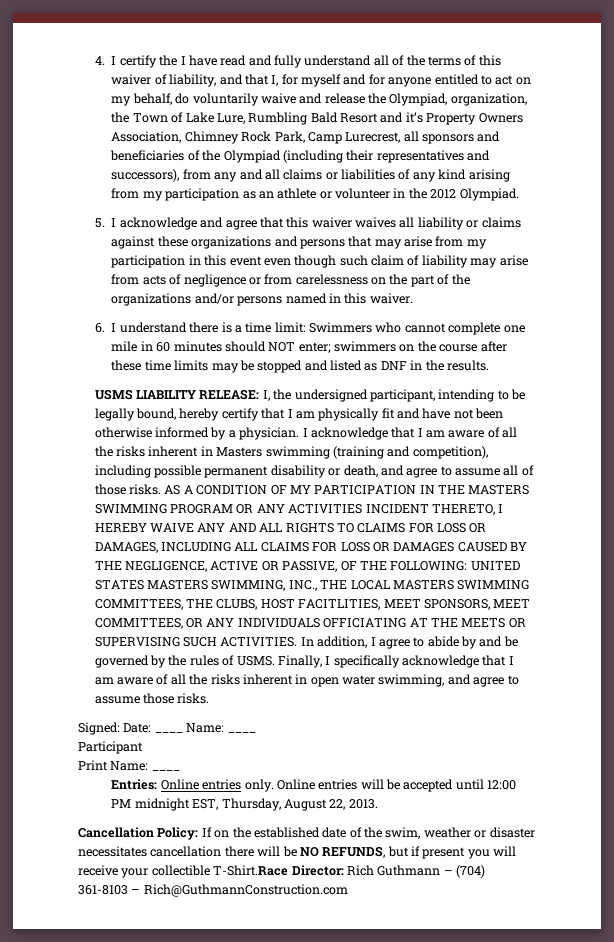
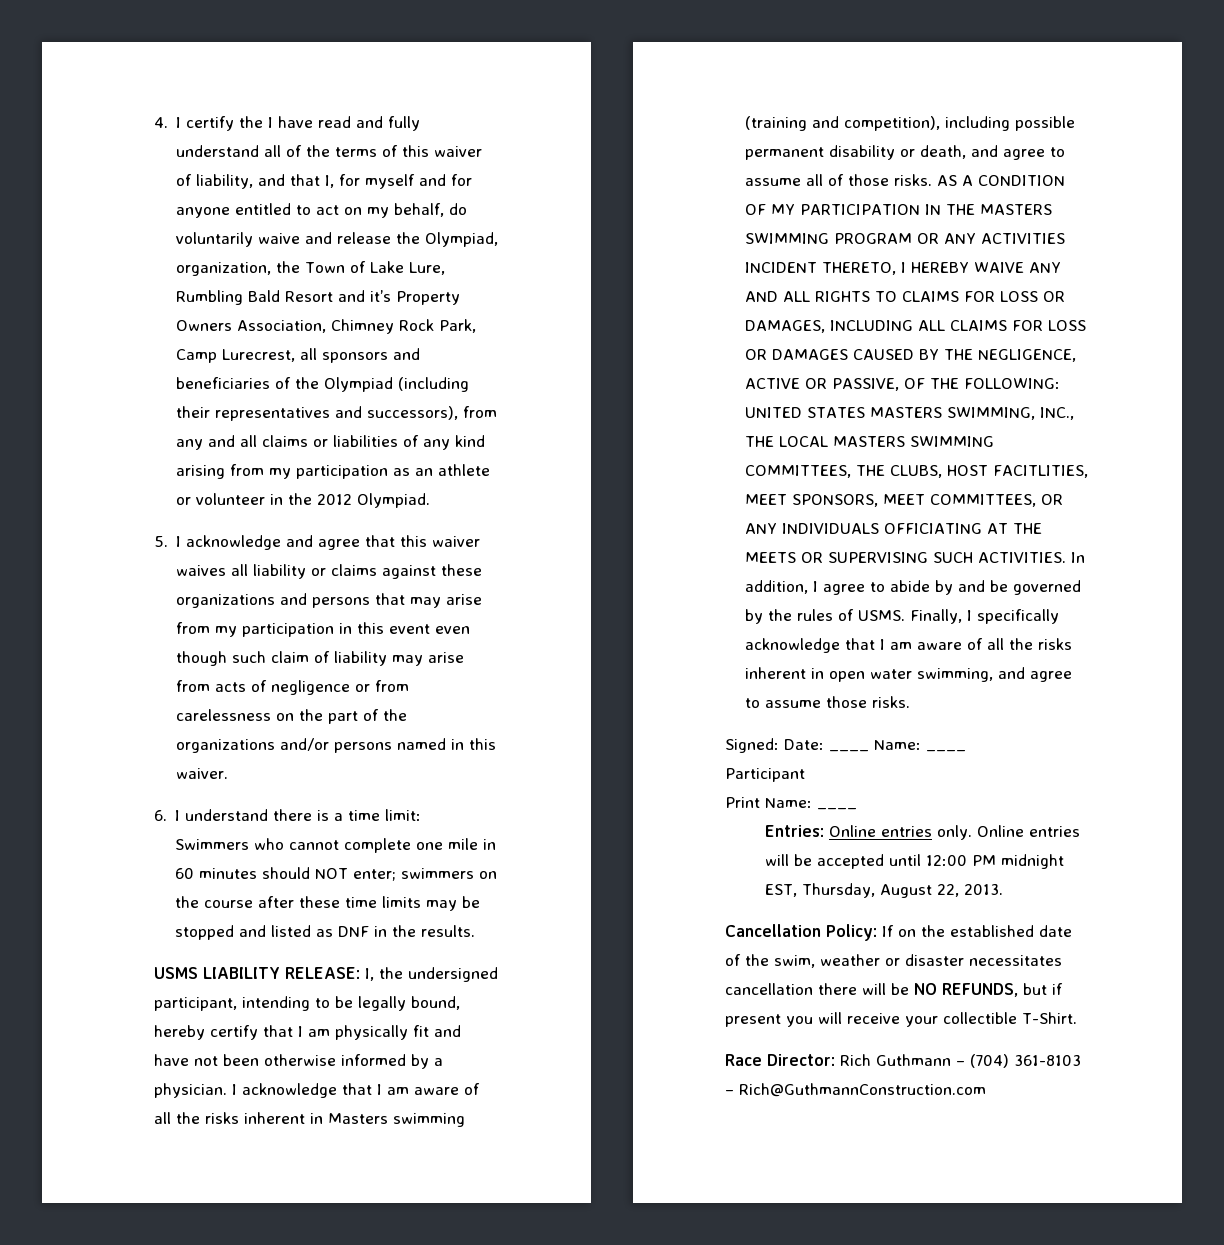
- Cancellation Policy: If on the established date of the swim, weather or disaster necessitates cancellation there will be NO REFUNDS, but if present you will receive your collectible T-Shirt.Race Director: Rich Guthmann – (704) 361-8103 – Rich@GuthmannConstruction.com
+ Cancellation Policy: If on the established date of the swim, weather or disaster necessitates cancellation there will be NO REFUNDS, but if present you will receive your collectible T-Shirt.
+ Race Director: Rich Guthmann – (704) 361-8103 – Rich@GuthmannConstruction.com

